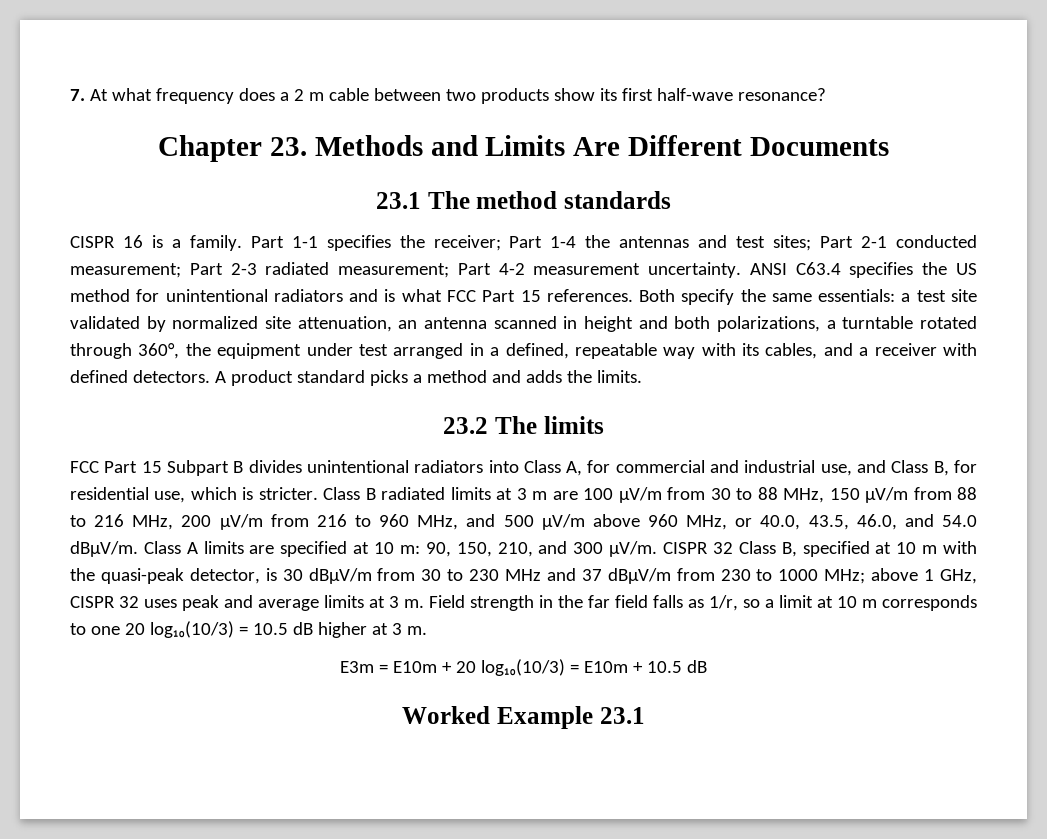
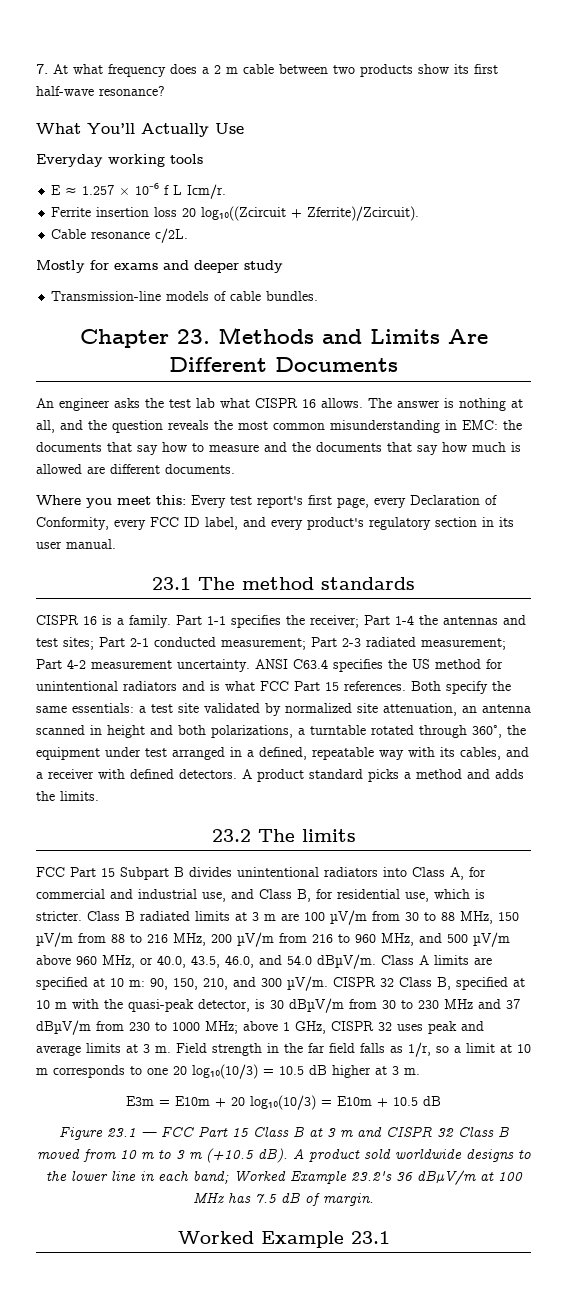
+ What You’ll Actually Use
+ Everyday working tools
+ E ≈ 1.257 × 10⁻⁶ f L Icm/r.
+ Ferrite insertion loss 20 log₁₀((Zcircuit + Zferrite)/Zcircuit).
+ Cable resonance c/2L.
+ Mostly for exams and deeper study
+ Transmission-line models of cable bundles.
+ An engineer asks the test lab what CISPR 16 allows. The answer is nothing at all, and the question reveals the most common misunderstanding in EMC: the documents that say how to measure and the documents that say how much is allowed are different documents.
+ Where you meet this: Every test report's first page, every Declaration of Conformity, every FCC ID label, and every product's regulatory section in its user manual.
+ Figure 23.1 — FCC Part 15 Class B at 3 m and CISPR 32 Class B moved from 10 m to 3 m (+10.5 dB). A product sold worldwide designs to the lower line in each band; Worked Example 23.2's 36 dBµV/m at 100 MHz has 7.5 dB of margin.

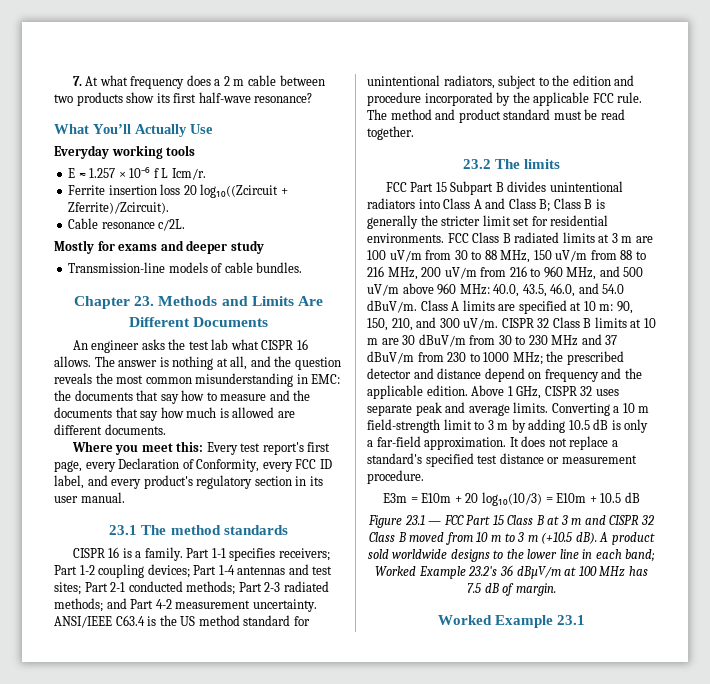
- Part 1-1 specifies the receiver; Part 1-4 the antennas and test sites; Part 2-1 conducted measurement; Part 2-3 radiated measurement; Part 4-2 measurement uncertainty.
+ Part 1-1 specifies receivers; Part 1-2 coupling devices; Part 1-4 antennas and test sites; Part 2-1 conducted methods; Part 2-3 radiated methods; and Part 4-2 measurement uncertainty.
- ANSI C63.4 specifies the US method for unintentional radiators and is what FCC Part 15 references. Both specify the same essentials: a test site validated by normalized site attenuation, an antenna scanned in height and both polarizations, a turntable rotated through 360°, the equipment under test arranged in a defined, repeatable way with its cables, and a receiver with defined detectors. A product standard picks a method and adds the limits.
+ ANSI/IEEE C63.4 is the US method standard for unintentional radiators, subject to the edition and procedure incorporated by the applicable FCC rule. The method and product standard must be read together.
- FCC Part 15 Subpart B divides unintentional radiators into Class A, for commercial and industrial use, and Class B, for residential use, which is stricter. Class B radiated limits at 3 m are 100 µV/m from 30 to 88 MHz, 150 µV/m from 88 to 216 MHz, 200 µV/m from 216 to 960 MHz, and 500 µV/m above 960 MHz, or 40.0, 43.5, 46.0, and 54.0 dBµV/m.
+ FCC Part 15 Subpart B divides unintentional radiators into Class A and Class B; Class B is generally the stricter limit set for residential environments. FCC Class B radiated limits at 3 m are 100 uV/m from 30 to 88 MHz, 150 uV/m from 88 to 216 MHz, 200 uV/m from 216 to 960 MHz, and 500 uV/m above 960 MHz: 40.0, 43.5, 46.0, and 54.0 dBuV/m.
- Class A limits are specified at 10 m: 90, 150, 210, and 300 µV/m. CISPR 32 Class B, specified at 10 m with the quasi-peak detector, is 30 dBµV/m from 30 to 230 MHz and 37 dBµV/m from 230 to 1000 MHz; above 1 GHz, CISPR 32 uses peak and average limits at 3 m. Field strength in the far field falls as 1/r, so a limit at 10 m corresponds to one 20 log₁₀(10/3) = 10.5 dB higher at 3 m.
+ Class A limits are specified at 10 m: 90, 150, 210, and 300 uV/m. CISPR 32 Class B limits at 10 m are 30 dBuV/m from 30 to 230 MHz and 37 dBuV/m from 230 to 1000 MHz; the prescribed detector and distance depend on frequency and the applicable edition. Above 1 GHz, CISPR 32 uses separate peak and average limits. Converting a 10 m field-strength limit to 3 m by adding 10.5 dB is only a far-field approximation. It does not replace a standard's specified test distance or measurement procedure.

